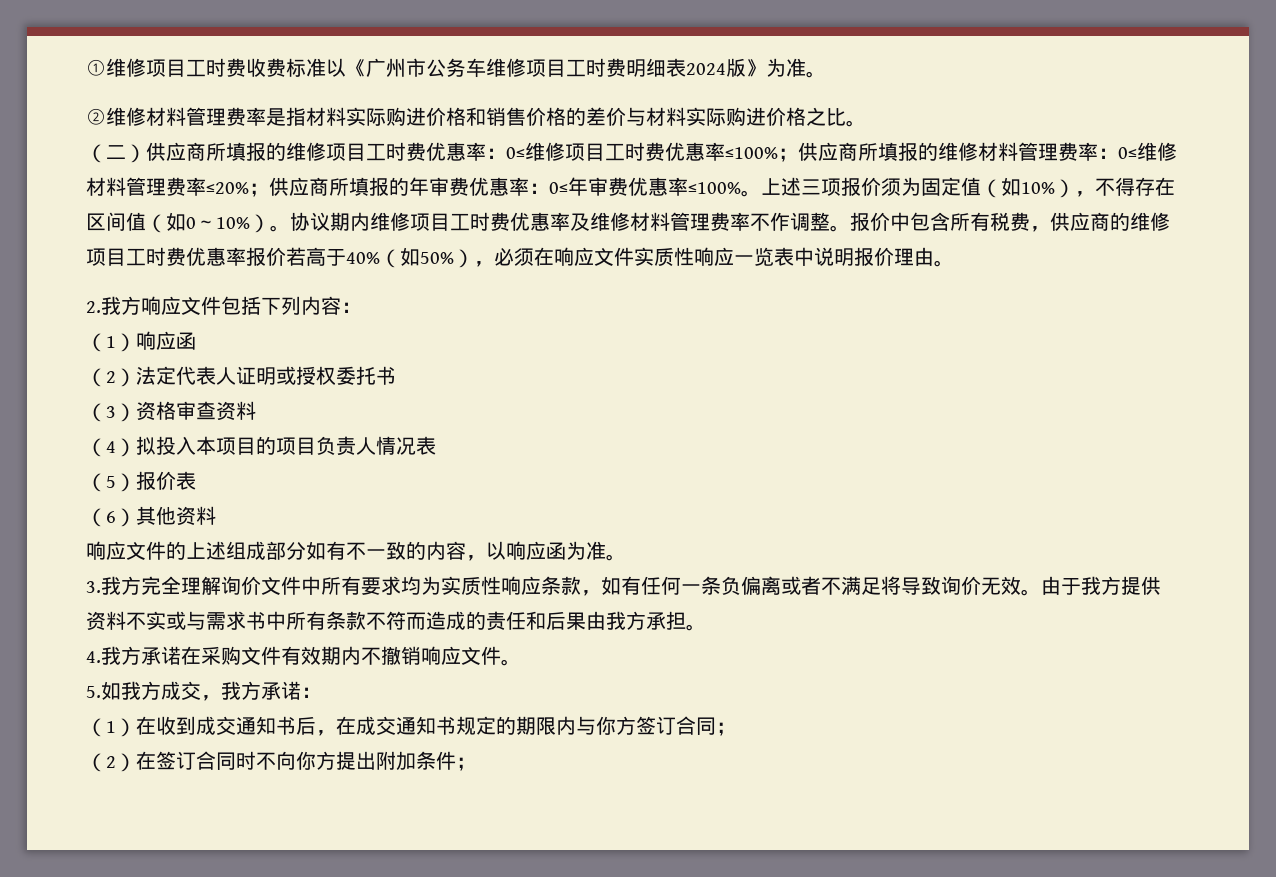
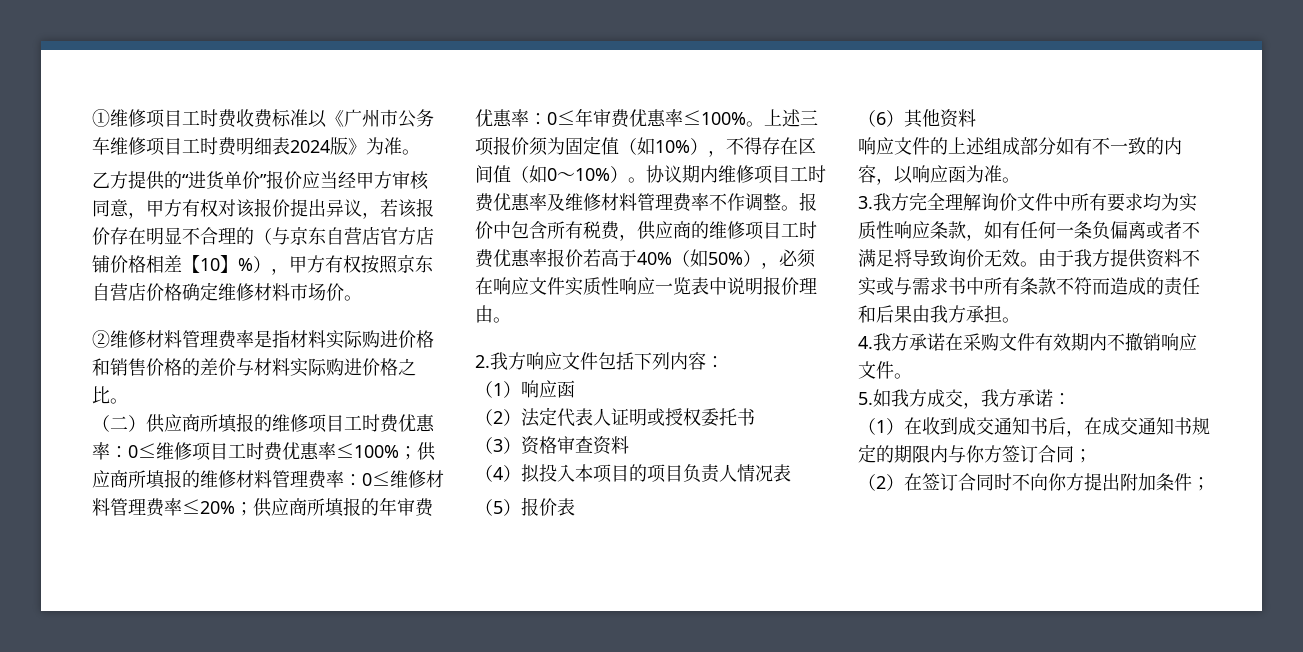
+ 乙方提供的“进货单价”报价应当经甲方审核同意，甲方有权对该报价提出异议，若该报价存在明显不合理的（与京东自营店官方店铺价格相差【10】%），甲方有权按照京东自营店价格确定维修材料市场价。

